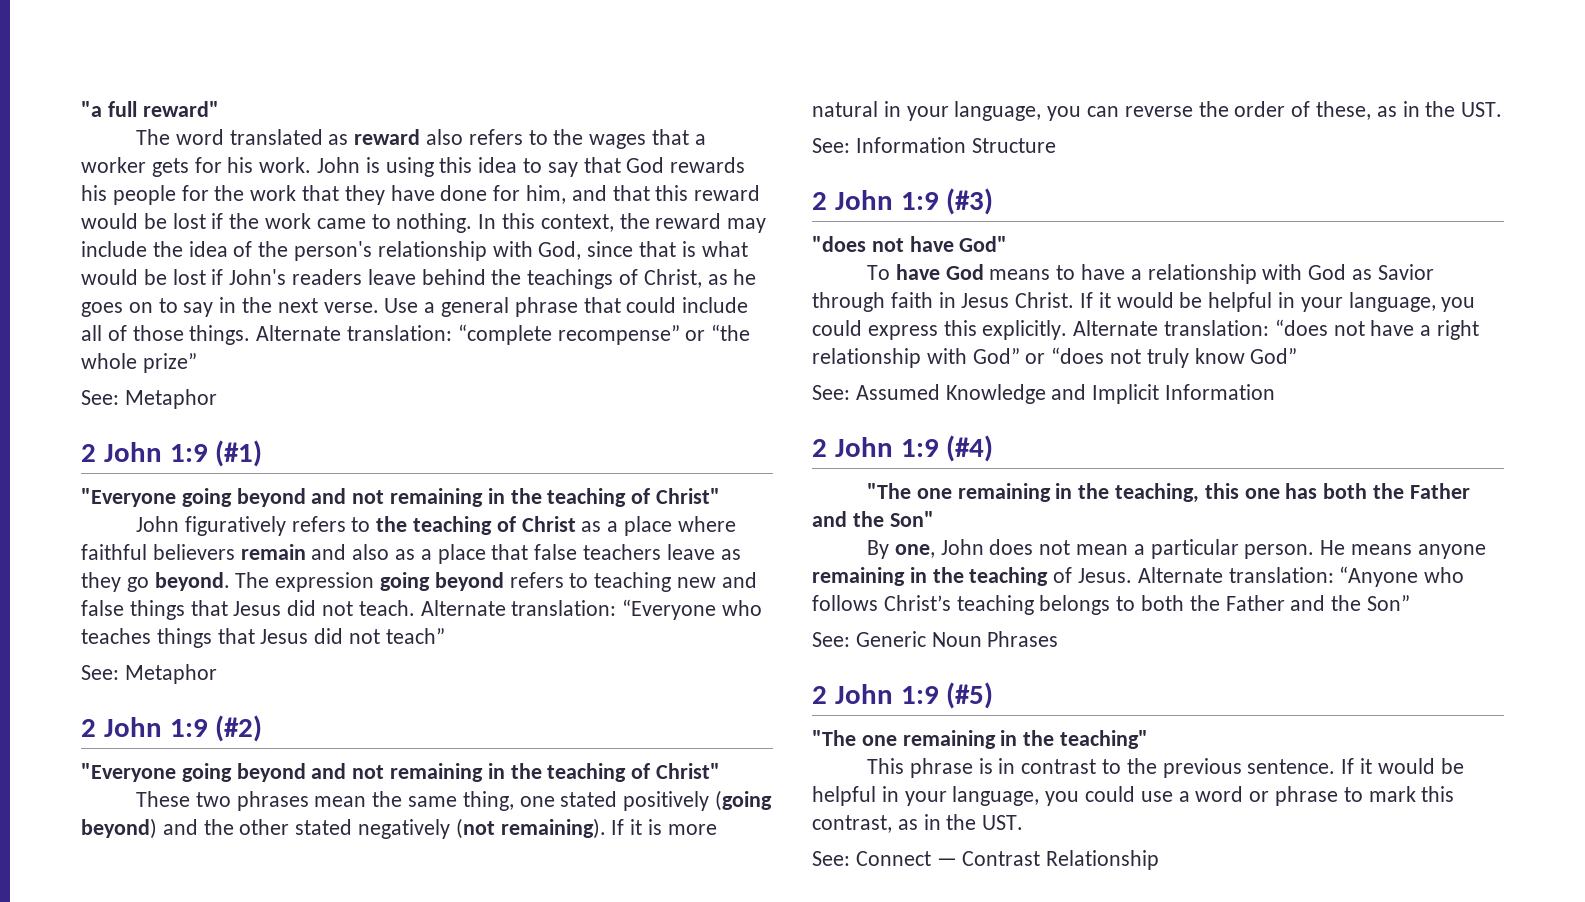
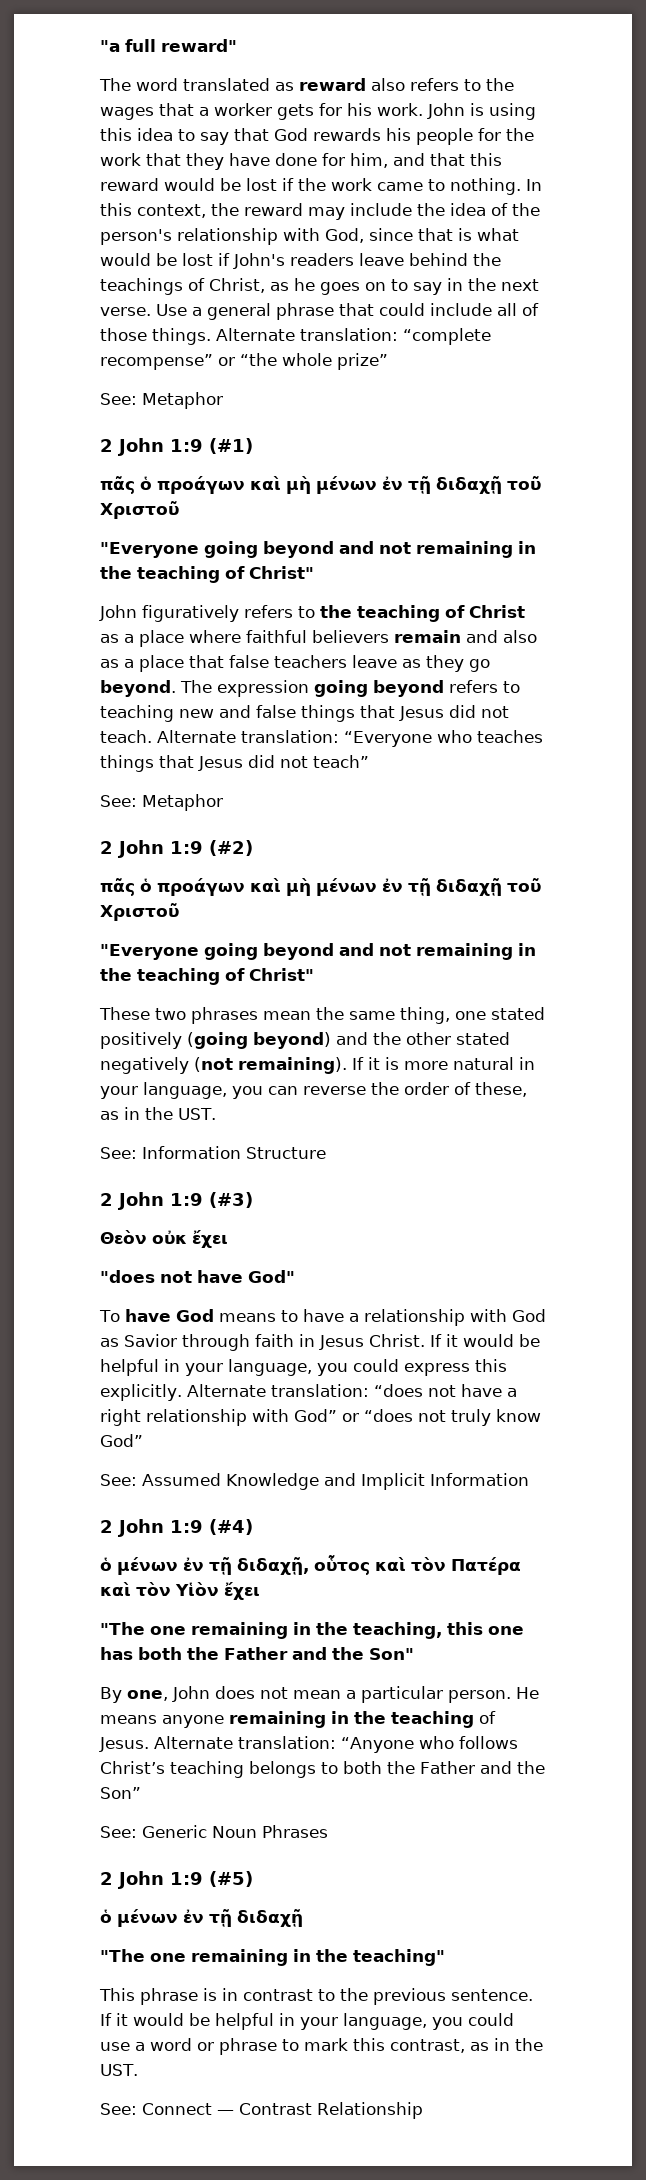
  2 John 1:9 (#1)
+ πᾶς ὁ προάγων καὶ μὴ μένων ἐν τῇ διδαχῇ τοῦ Χριστοῦ
  2 John 1:9 (#2)
+ πᾶς ὁ προάγων καὶ μὴ μένων ἐν τῇ διδαχῇ τοῦ Χριστοῦ
+ Θεὸν οὐκ ἔχει
+ ὁ μένων ἐν τῇ διδαχῇ, οὗτος καὶ τὸν Πατέρα καὶ τὸν Υἱὸν ἔχει
+ ὁ μένων ἐν τῇ διδαχῇ

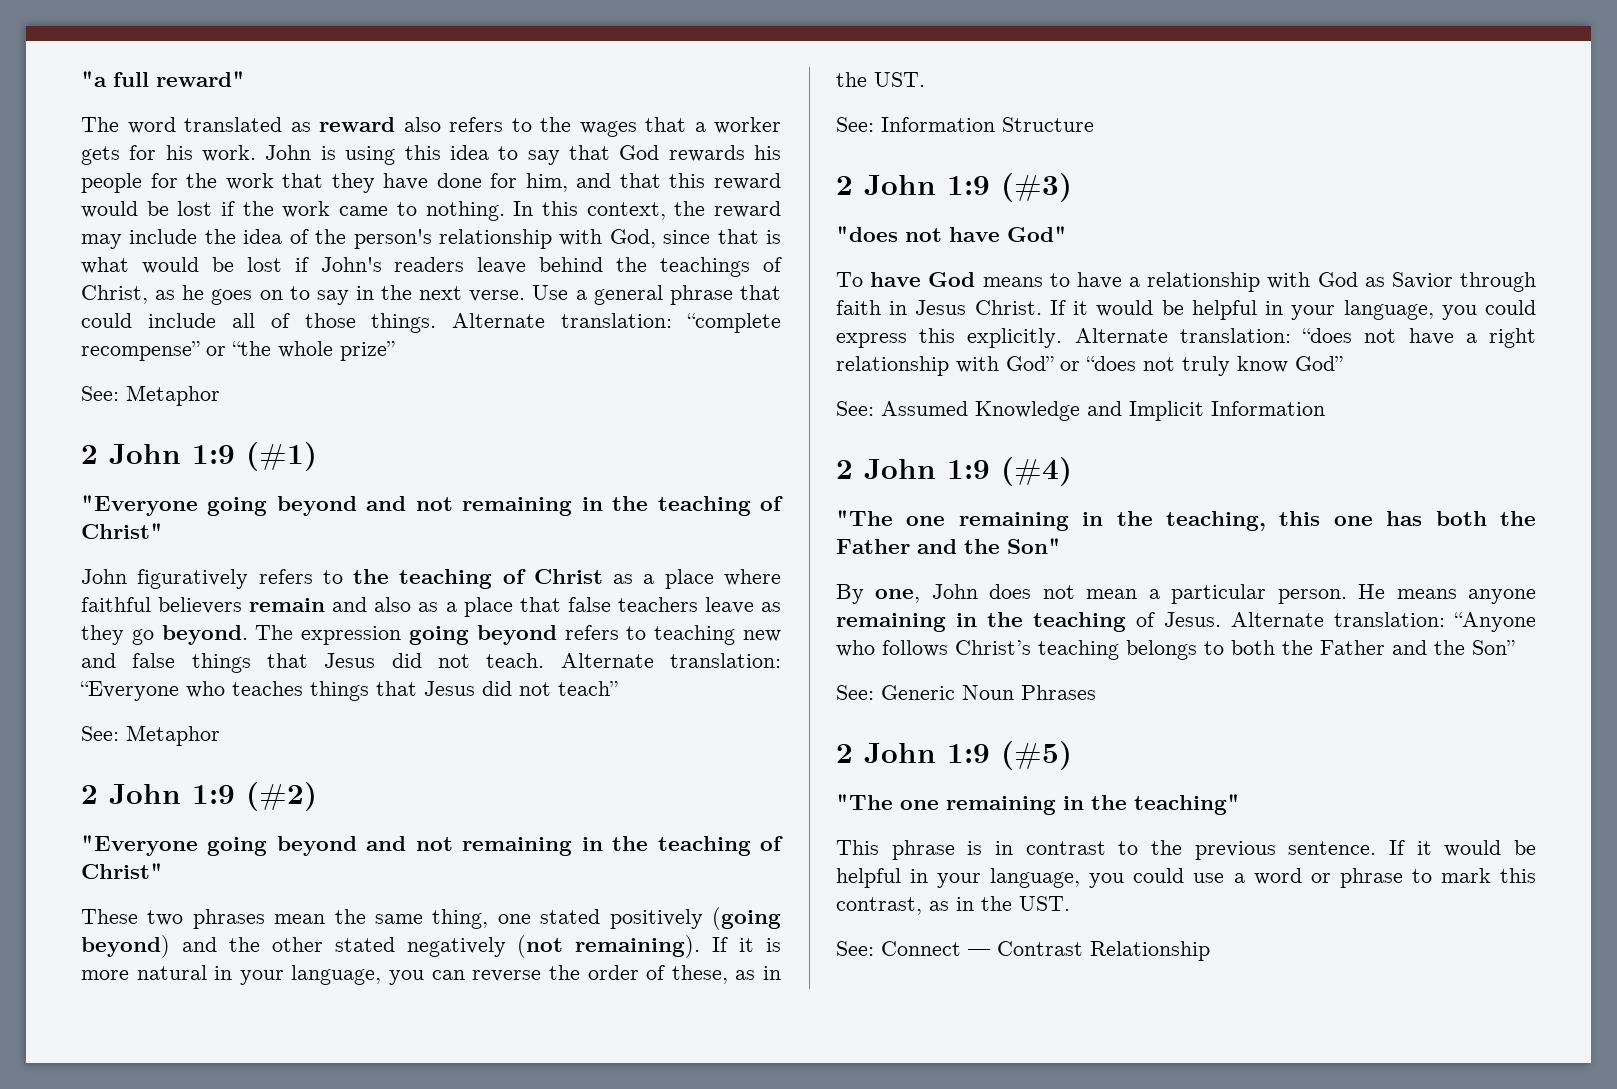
  2 John 1:9 (#1)
- πᾶς ὁ προάγων καὶ μὴ μένων ἐν τῇ διδαχῇ τοῦ Χριστοῦ
  2 John 1:9 (#2)
- πᾶς ὁ προάγων καὶ μὴ μένων ἐν τῇ διδαχῇ τοῦ Χριστοῦ
- Θεὸν οὐκ ἔχει
- ὁ μένων ἐν τῇ διδαχῇ, οὗτος καὶ τὸν Πατέρα καὶ τὸν Υἱὸν ἔχει
- ὁ μένων ἐν τῇ διδαχῇ

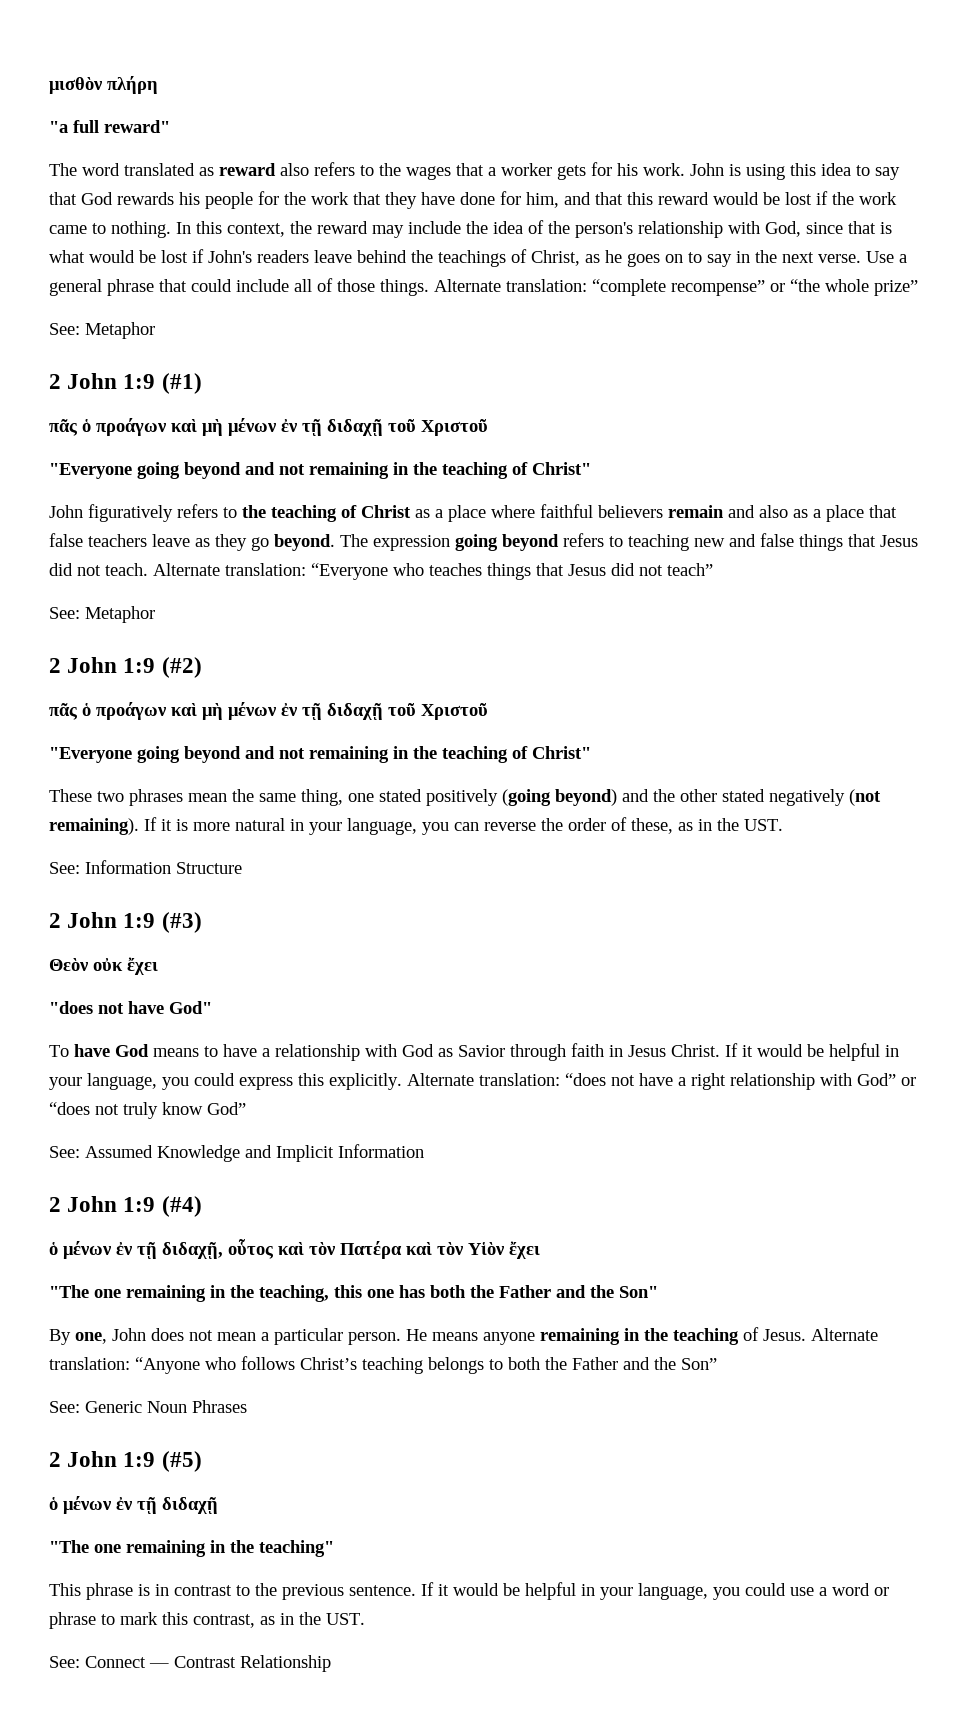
+ μισθὸν πλήρη
  2 John 1:9 (#1)
+ πᾶς ὁ προάγων καὶ μὴ μένων ἐν τῇ διδαχῇ τοῦ Χριστοῦ
  2 John 1:9 (#2)
+ πᾶς ὁ προάγων καὶ μὴ μένων ἐν τῇ διδαχῇ τοῦ Χριστοῦ
+ Θεὸν οὐκ ἔχει
+ ὁ μένων ἐν τῇ διδαχῇ, οὗτος καὶ τὸν Πατέρα καὶ τὸν Υἱὸν ἔχει
+ ὁ μένων ἐν τῇ διδαχῇ

